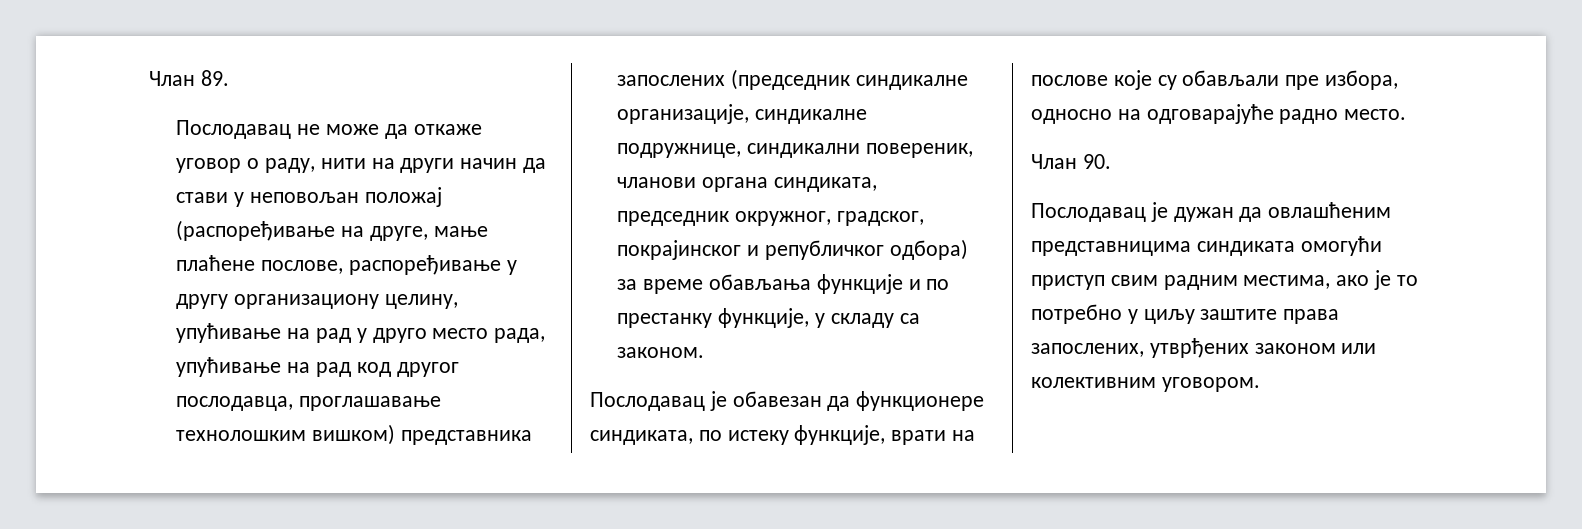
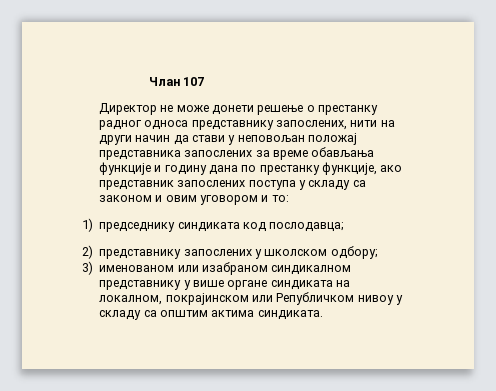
- Члан 89.
- Послодавац не може да откаже уговор о раду, нити на други начин да стави у неповољан положај (распоређивање на друге, мање плаћене послове, распоређивање у другу организациону целину, упућивање на рад у друго место рада, упућивање на рад код другог послодавца, проглашавање технолошким вишком) представника запослених (председник синдикалне организациjе, синдикалне подружнице, синдикални повереник, чланови органа синдиката, председник окружног, градског, покраjинског и републичког одбора) за време обављања функције и по престанку функције, у складу са законом.
- Послодавац jе обавезан да функционере синдиката, по истеку функциjе, врати на послове коjе су обављали пре избора, односно на одговараjуће радно место.
- Члан 90.
- Послодавац jе дужан да овлашћеним представницима синдиката омогући приступ свим радним местима, ако jе то потребно у циљу заштите права запослених, утврђених законом или колективним уговором.
+ Члан 107
+ Директор не може донети решење о престанку радног односа представнику запослених, нити на други начин да стави у неповољан положај представника запослених за време обављања функције и годину дана по престанку функције, ако представник запослених поступа у складу са законом и овим уговором и то:
+ 1) председнику синдиката код послодавца;
+ 2) представнику запослених у школском одбору;
+ 3) именованом или изабраном синдикалном представнику у више органе синдиката на локалном, покрајинском или Републичком нивоу у складу са општим актима синдиката.

